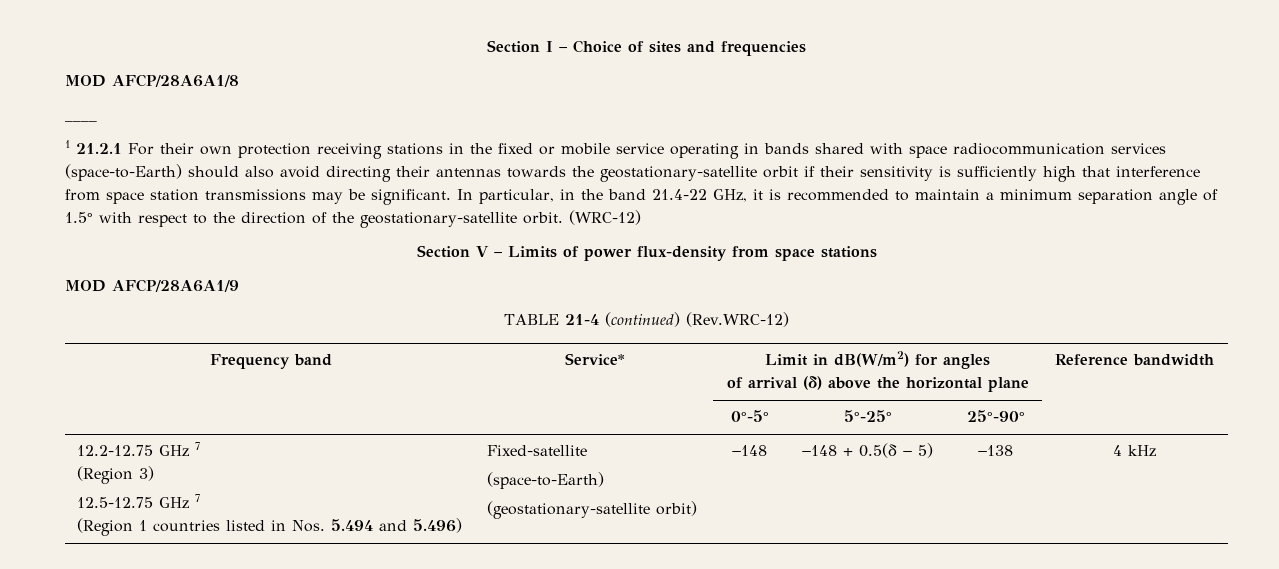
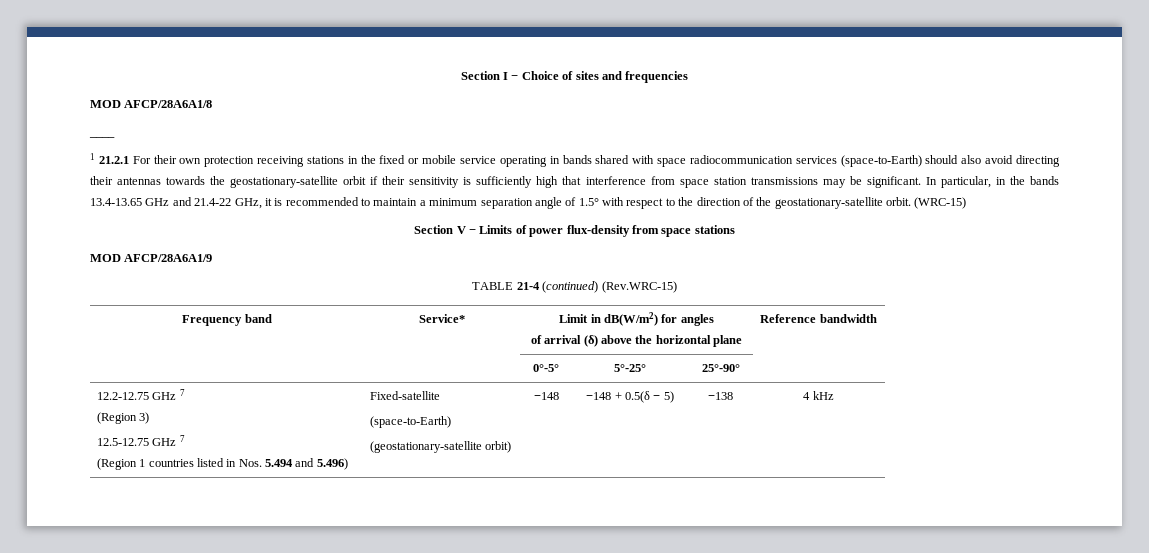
- In particular, in the band 21.4-22 GHz, it is recommended to maintain a minimum separation angle of 1.5° with respect to the direction of the geostationary-satellite orbit.
+ In particular, in the bands 13.4-13.65 GHz and 21.4-22 GHz, it is recommended to maintain a minimum separation angle of 1.5° with respect to the direction of the geostationary-satellite orbit.
- (WRC-12)
+ (WRC-15)
- TABLE 21-4 (continued) (Rev.WRC-12)
+ TABLE 21-4 (continued) (Rev.WRC-15)

